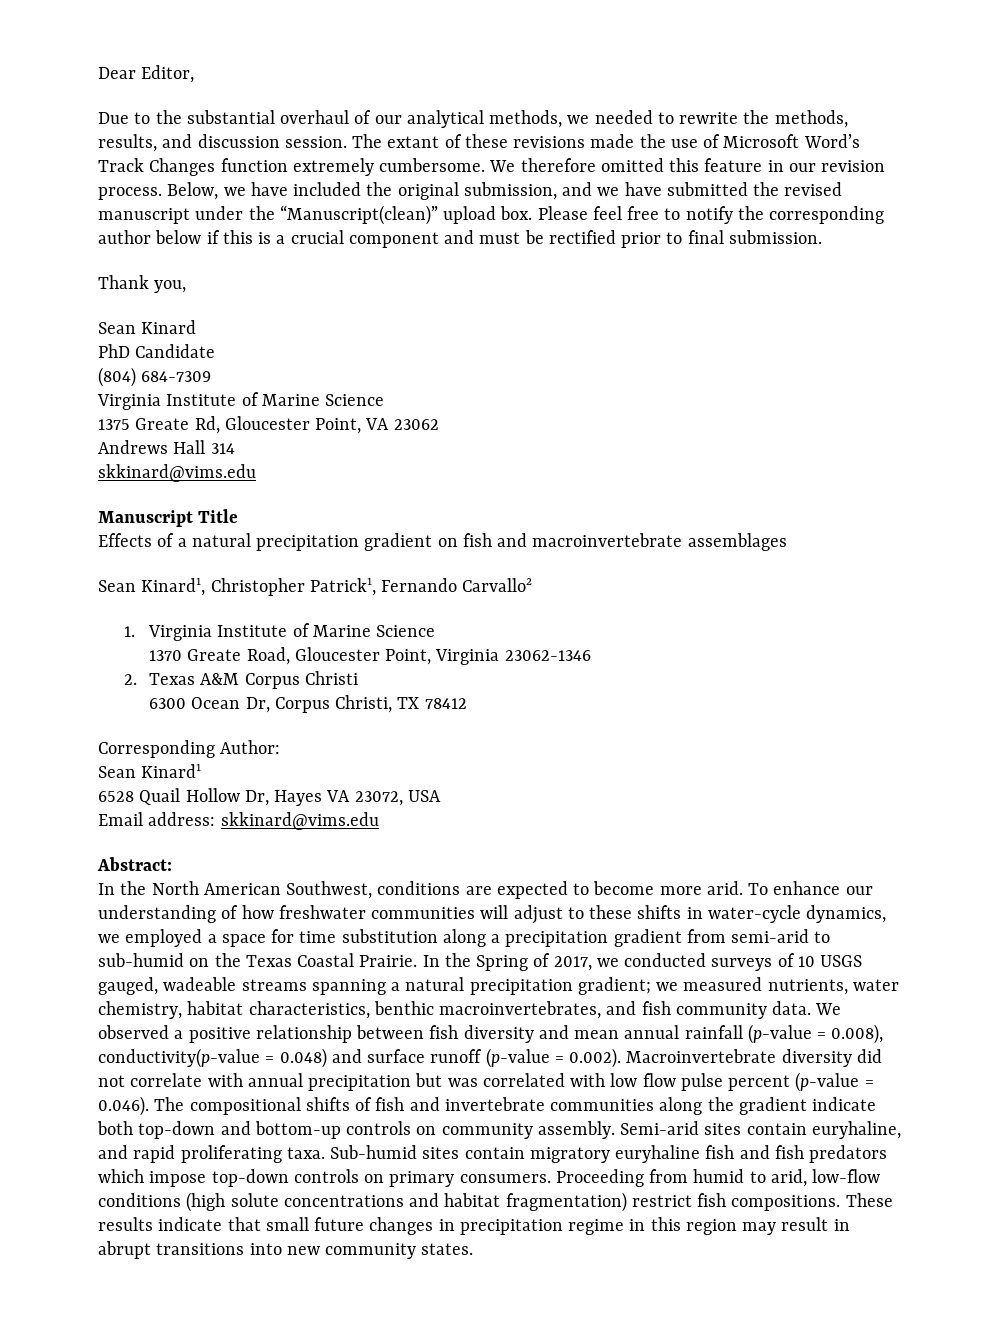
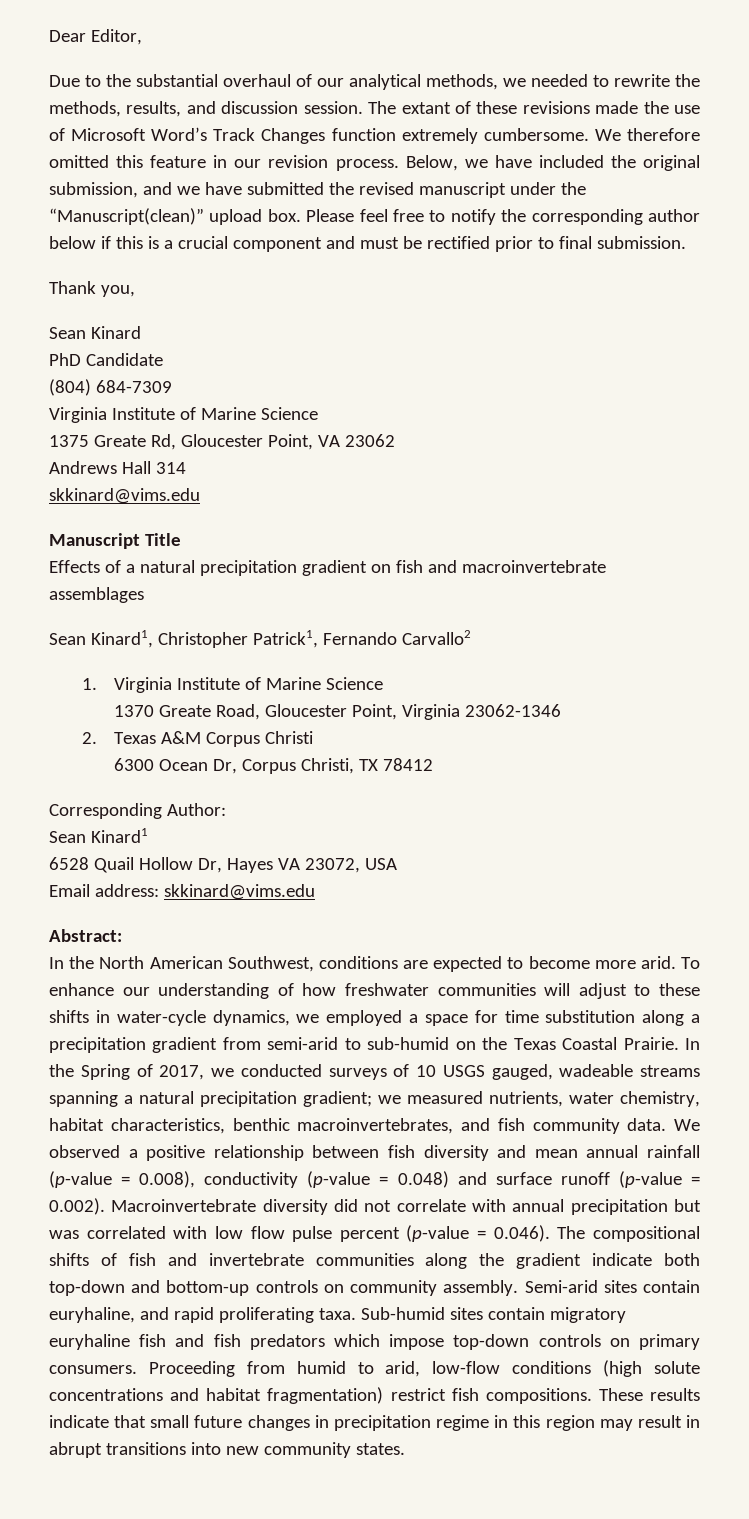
- We observed a positive relationship between fish diversity and mean annual rainfall (p-value = 0.008), conductivity(p-value = 0.048) and surface runoff (p-value = 0.002). Macroinvertebrate diversity did not correlate with annual precipitation but was correlated with low flow pulse percent (p-value = 0.046). The compositional shifts of fish and invertebrate communities along the gradient indicate both top-down and bottom-up controls on community assembly.
+ We observed a positive relationship between fish diversity and mean annual rainfall (p-value = 0.008), conductivity (p-value = 0.048) and surface runoff (p-value = 0.002). Macroinvertebrate diversity did not correlate with annual precipitation but was correlated with low flow pulse percent (p-value = 0.046). The compositional shifts of fish and invertebrate communities along the gradient indicate both top-down and bottom-up controls on community assembly.

